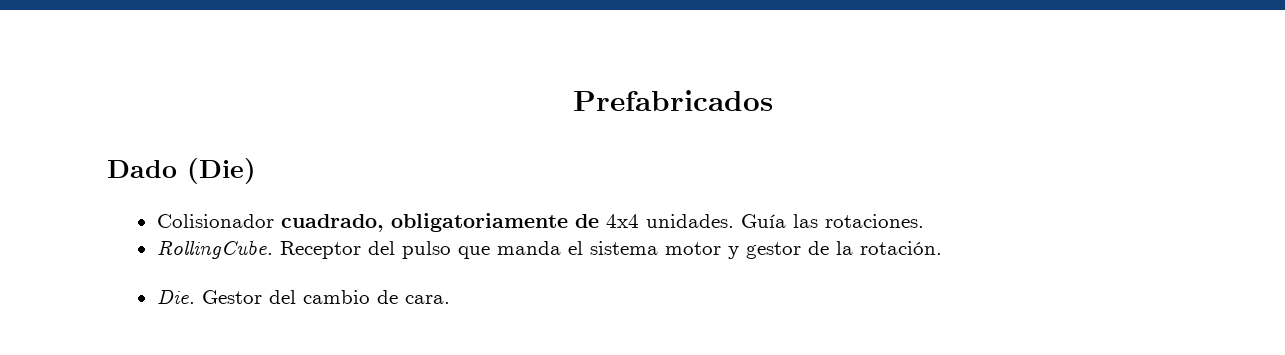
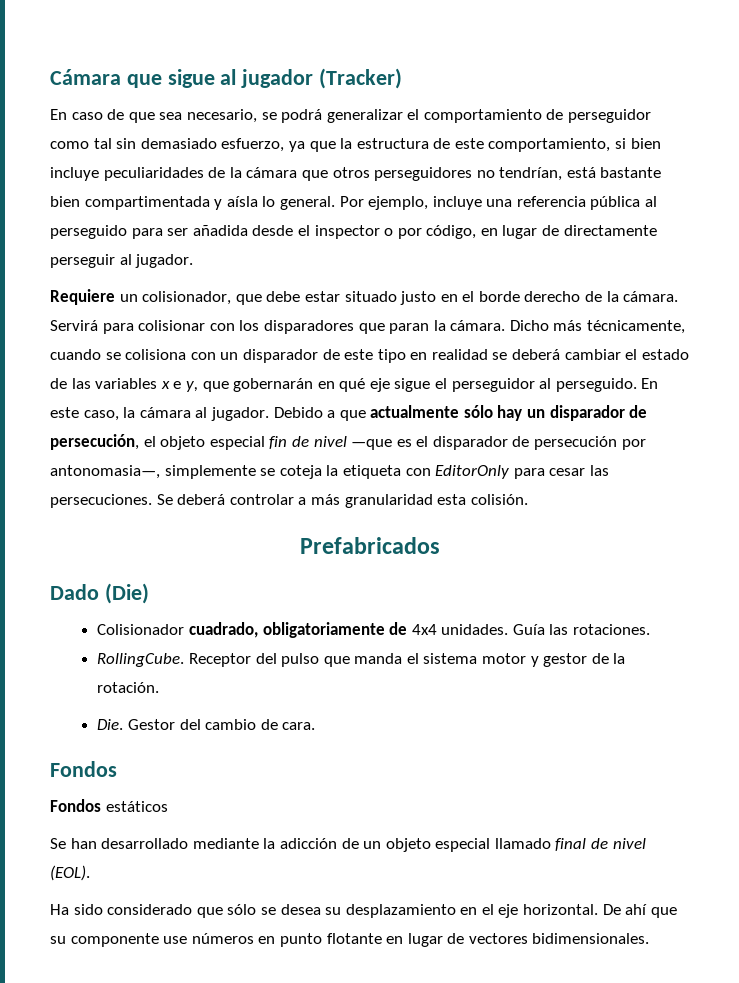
+ Cámara que sigue al jugador (Tracker)
+ En caso de que sea necesario, se podrá generalizar el comportamiento de perseguidor como tal sin demasiado esfuerzo, ya que la estructura de este comportamiento, si bien incluye peculiaridades de la cámara que otros perseguidores no tendrían, está bastante bien compartimentada y aísla lo general. Por ejemplo, incluye una referencia pública al perseguido para ser añadida desde el inspector o por código, en lugar de directamente perseguir al jugador.
+ Requiere un colisionador, que debe estar situado justo en el borde derecho de la cámara. Servirá para colisionar con los disparadores que paran la cámara. Dicho más técnicamente, cuando se colisiona con un disparador de este tipo en realidad se deberá cambiar el estado de las variables x e y, que gobernarán en qué eje sigue el perseguidor al perseguido. En este caso, la cámara al jugador. Debido a que actualmente sólo hay un disparador de persecución, el objeto especial fin de nivel —que es el disparador de persecución por antonomasia—, simplemente se coteja la etiqueta con EditorOnly para cesar las persecuciones. Se deberá controlar a más granularidad esta colisión.
  Die. Gestor del cambio de cara.
+ Fondos
+ Fondos estáticos
+ Se han desarrollado mediante la adicción de un objeto especial llamado final de nivel (EOL).
+ Ha sido considerado que sólo se desea su desplazamiento en el eje horizontal. De ahí que su componente use números en punto flotante en lugar de vectores bidimensionales.

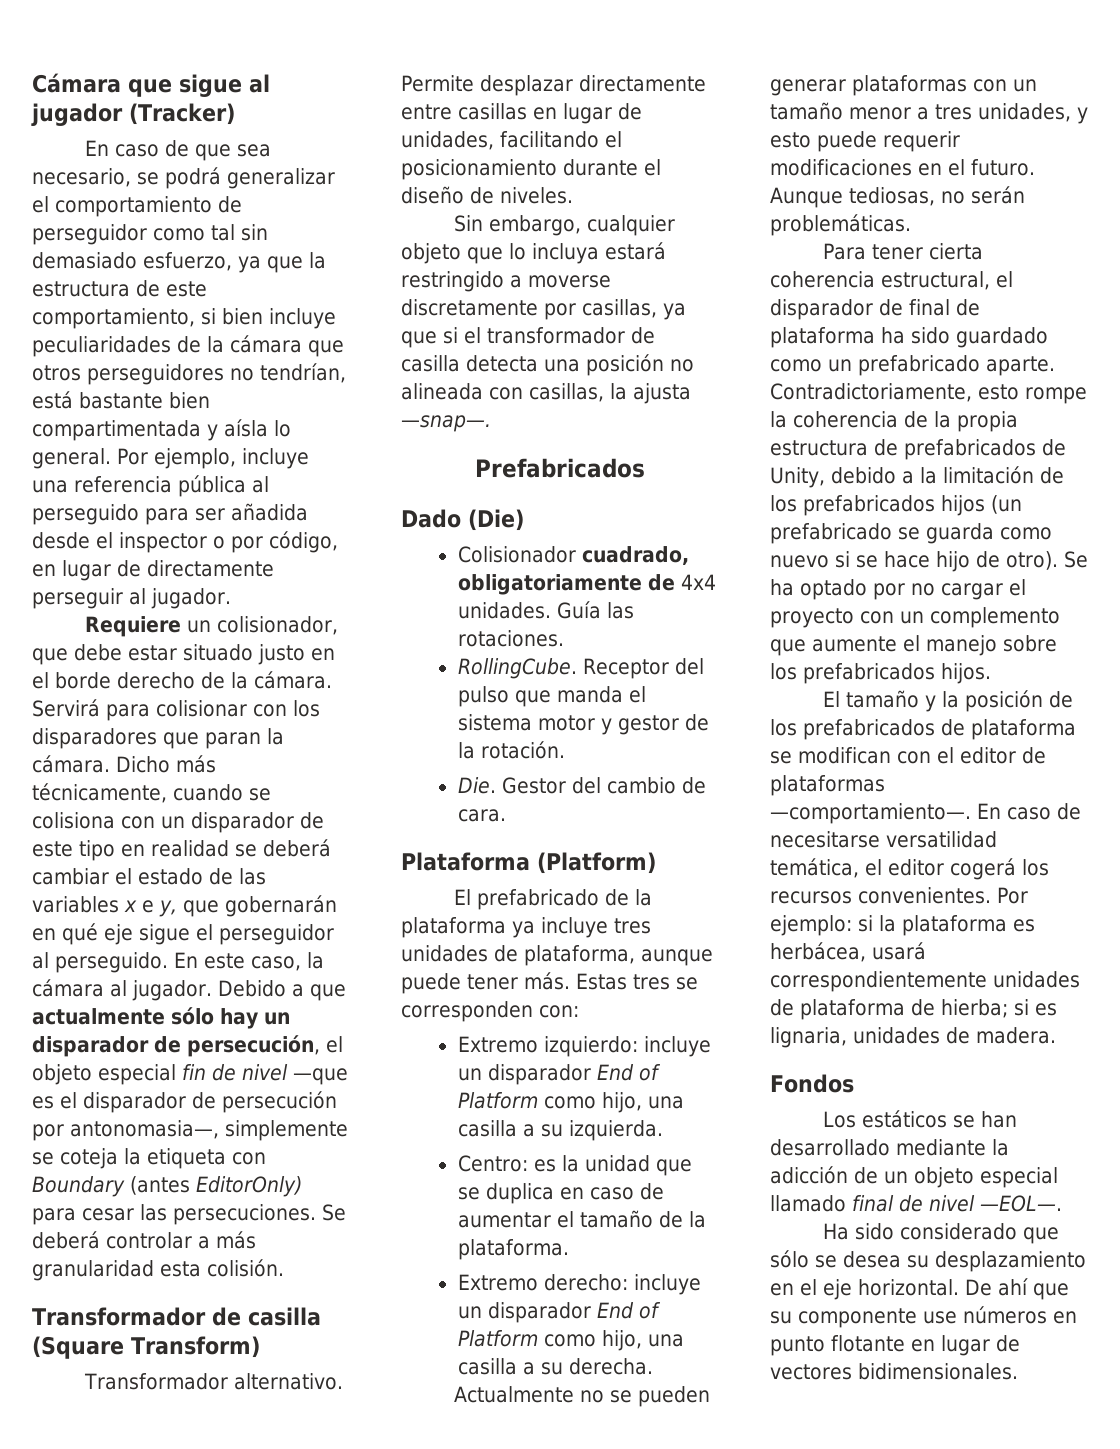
- Debido a que actualmente sólo hay un disparador de persecución, el objeto especial fin de nivel —que es el disparador de persecución por antonomasia—, simplemente se coteja la etiqueta con EditorOnly para cesar las persecuciones.
+ Debido a que actualmente sólo hay un disparador de persecución, el objeto especial fin de nivel —que es el disparador de persecución por antonomasia—, simplemente se coteja la etiqueta con Boundary (antes EditorOnly) para cesar las persecuciones.
+ Transformador de casilla (Square Transform)
+ Transformador alternativo. Permite desplazar directamente entre casillas en lugar de unidades, facilitando el posicionamiento durante el diseño de niveles.
+ Sin embargo, cualquier objeto que lo incluya estará restringido a moverse discretamente por casillas, ya que si el transformador de casilla detecta una posición no alineada con casillas, la ajusta —snap—.
+ Plataforma (Platform)
+ El prefabricado de la plataforma ya incluye tres unidades de plataforma, aunque puede tener más. Estas tres se corresponden con:
+ Extremo izquierdo: incluye un disparador End of Platform como hijo, una casilla a su izquierda.
+ Centro: es la unidad que se duplica en caso de aumentar el tamaño de la plataforma.
+ Extremo derecho: incluye un disparador End of Platform como hijo, una casilla a su derecha.
+ Actualmente no se pueden generar plataformas con un tamaño menor a tres unidades, y esto puede requerir modificaciones en el futuro. Aunque tediosas, no serán problemáticas.
+ Para tener cierta coherencia estructural, el disparador de final de plataforma ha sido guardado como un prefabricado aparte. Contradictoriamente, esto rompe la coherencia de la propia estructura de prefabricados de Unity, debido a la limitación de los prefabricados hijos (un prefabricado se guarda como nuevo si se hace hijo de otro). Se ha optado por no cargar el proyecto con un complemento que aumente el manejo sobre los prefabricados hijos.
+ El tamaño y la posición de los prefabricados de plataforma se modifican con el editor de plataformas —comportamiento—. En caso de necesitarse versatilidad temática, el editor cogerá los recursos convenientes. Por ejemplo: si la plataforma es herbácea, usará correspondientemente unidades de plataforma de hierba; si es lignaria, unidades de madera.
- Fondos estáticos
- Se han desarrollado mediante la adicción de un objeto especial llamado final de nivel (EOL).
+ Los estáticos se han desarrollado mediante la adicción de un objeto especial llamado final de nivel —EOL—.

